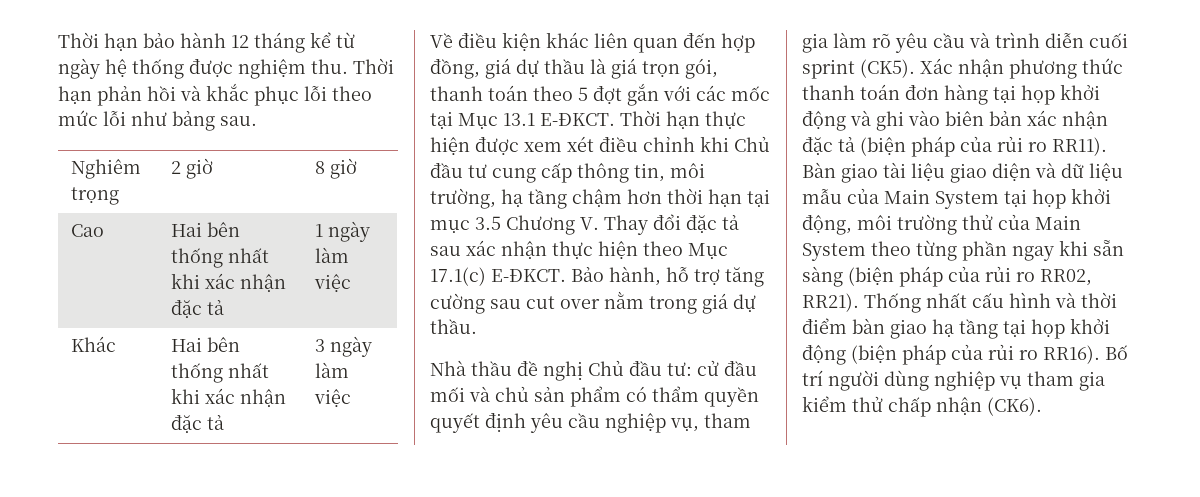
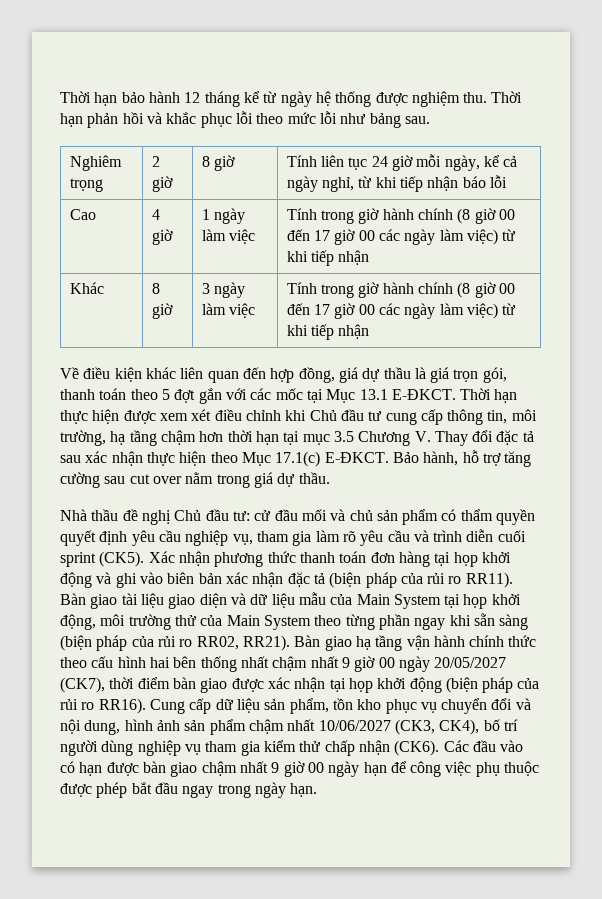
- Nghiêm trọng | 2 giờ | 8 giờ
- Cao | Hai bên thống nhất khi xác nhận đặc tả | 1 ngày làm việc
- Khác | Hai bên thống nhất khi xác nhận đặc tả | 3 ngày làm việc
+ Nghiêm trọng | 2 giờ | 8 giờ | Tính liên tục 24 giờ mỗi ngày, kể cả ngày nghỉ, từ khi tiếp nhận báo lỗi
+ Cao | 4 giờ | 1 ngày làm việc | Tính trong giờ hành chính (8 giờ 00 đến 17 giờ 00 các ngày làm việc) từ khi tiếp nhận
+ Khác | 8 giờ | 3 ngày làm việc | Tính trong giờ hành chính (8 giờ 00 đến 17 giờ 00 các ngày làm việc) từ khi tiếp nhận
- Thống nhất cấu hình và thời điểm bàn giao hạ tầng tại họp khởi động (biện pháp của rủi ro RR16).
+ Bàn giao hạ tầng vận hành chính thức theo cấu hình hai bên thống nhất chậm nhất 9 giờ 00 ngày 20/05/2027 (CK7), thời điểm bàn giao được xác nhận tại họp khởi động (biện pháp của rủi ro RR16).
- Bố trí người dùng nghiệp vụ tham gia kiểm thử chấp nhận (CK6).
+ Cung cấp dữ liệu sản phẩm, tồn kho phục vụ chuyển đổi và nội dung, hình ảnh sản phẩm chậm nhất 10/06/2027 (CK3, CK4), bố trí người dùng nghiệp vụ tham gia kiểm thử chấp nhận (CK6).
+ Các đầu vào có hạn được bàn giao chậm nhất 9 giờ 00 ngày hạn để công việc phụ thuộc được phép bắt đầu ngay trong ngày hạn.

